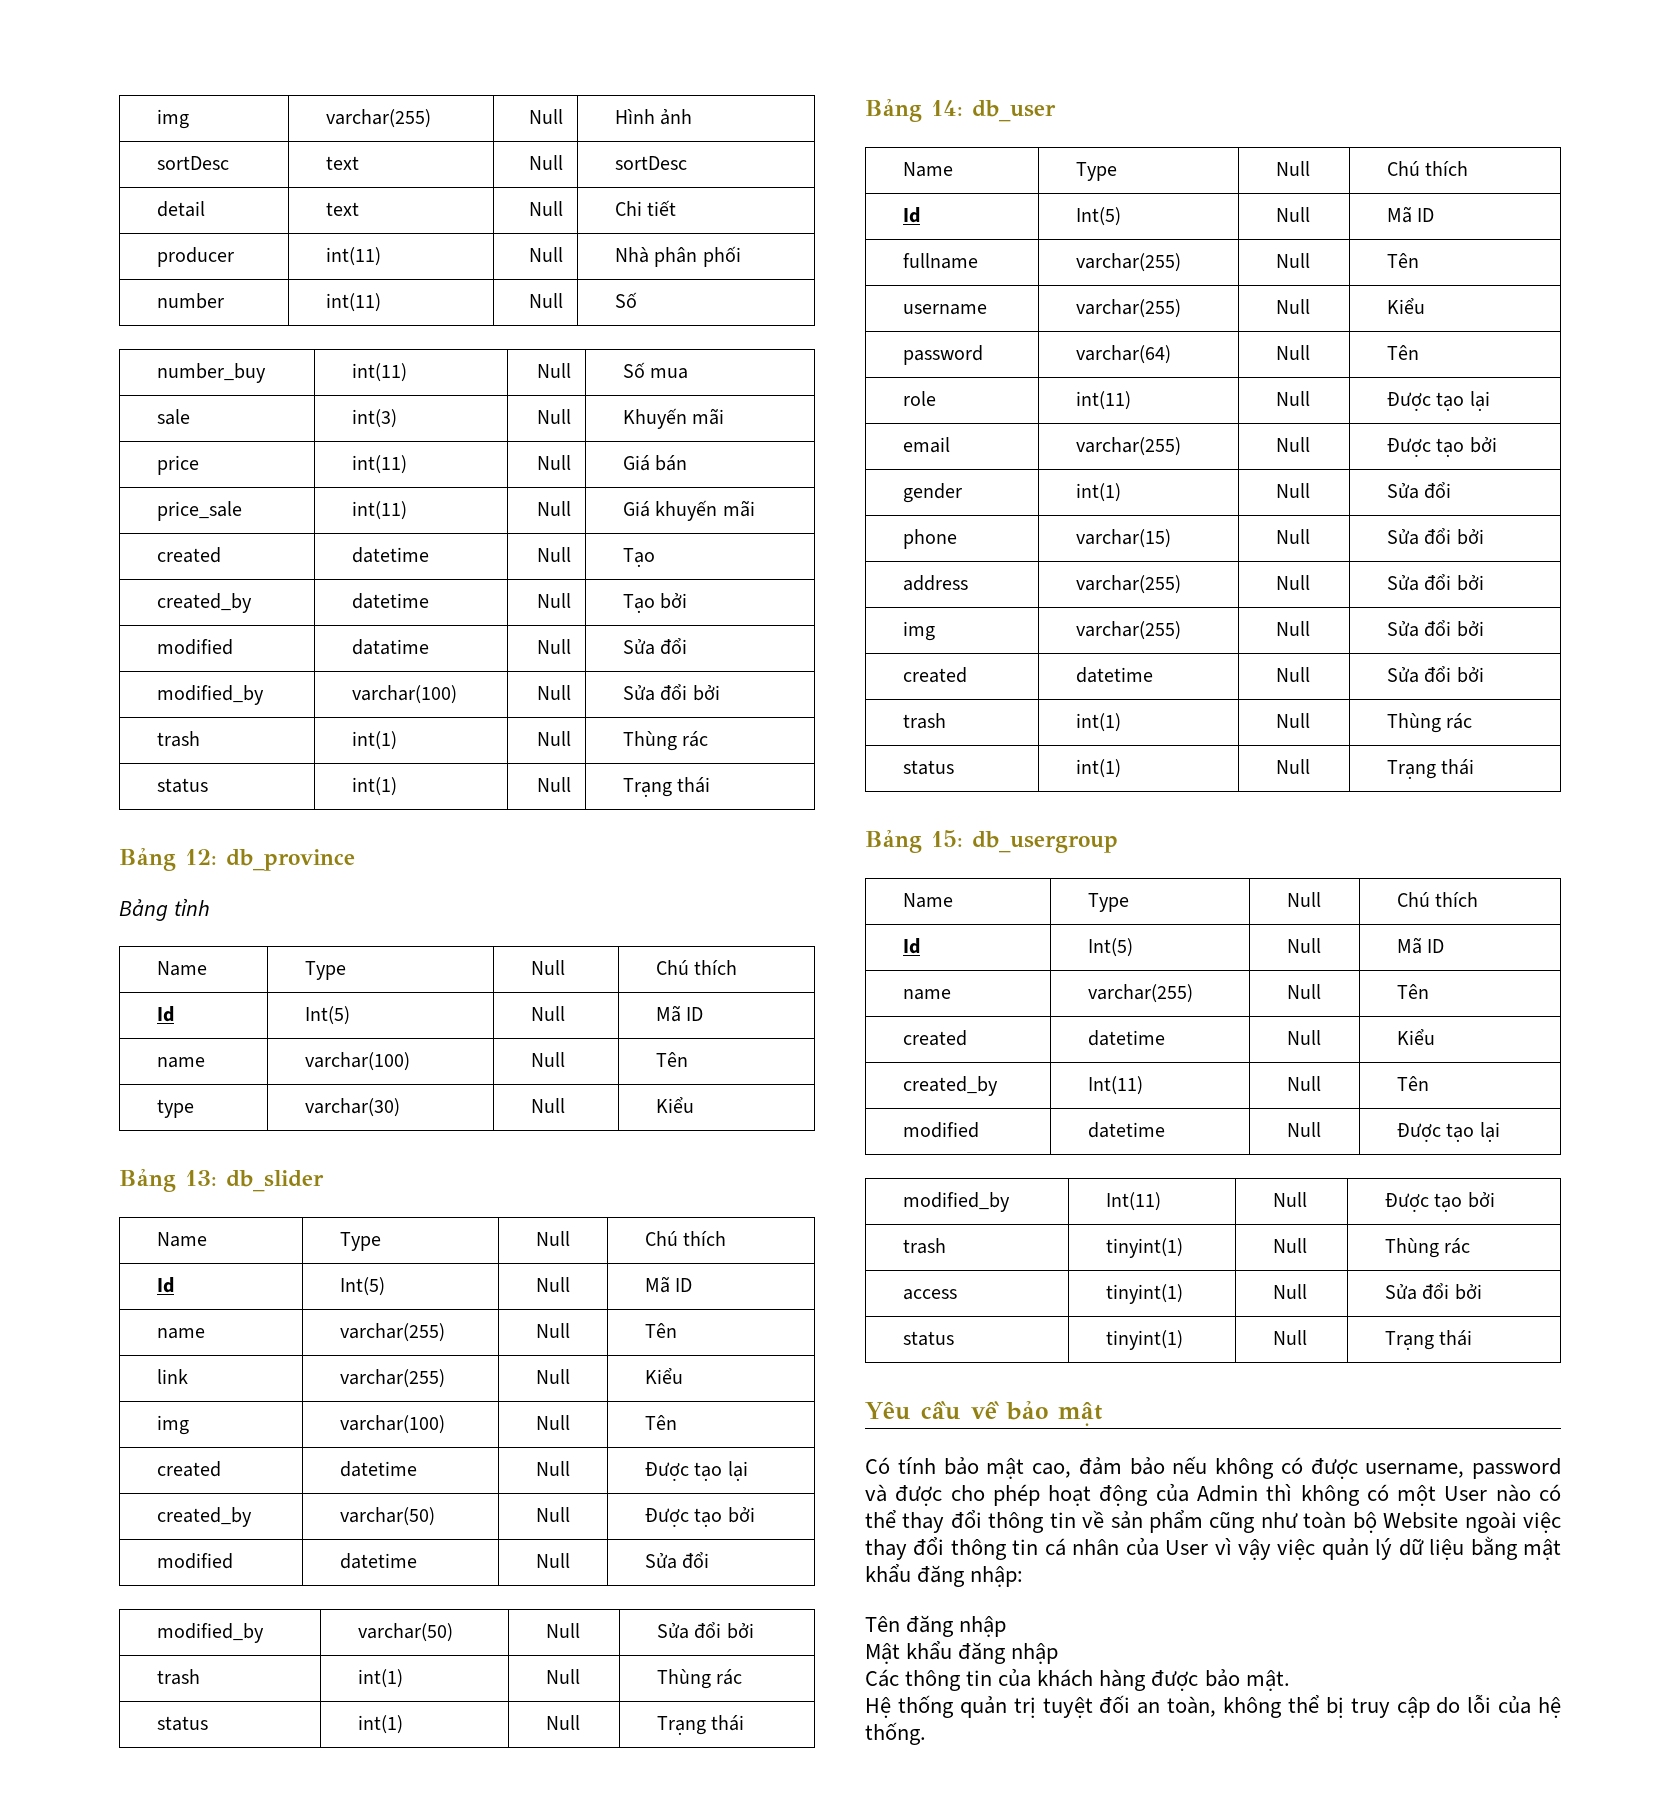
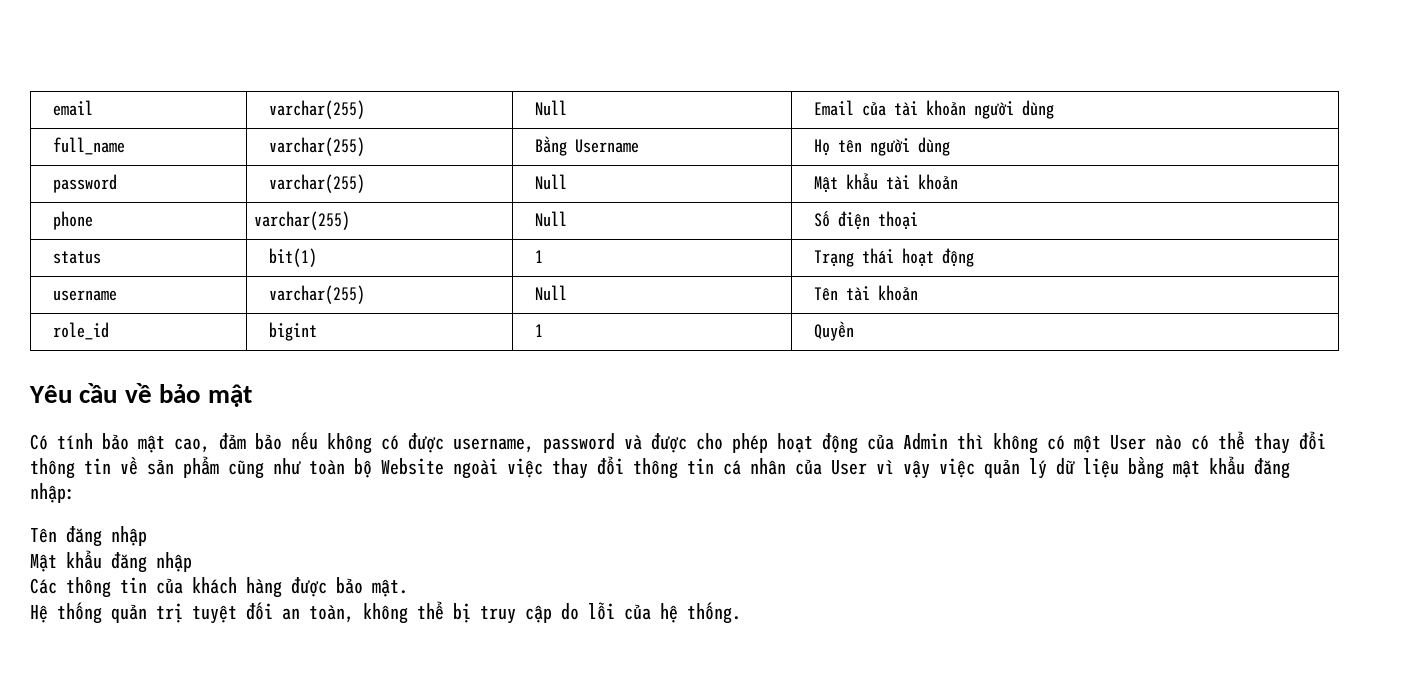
- img | varchar(255) | Null | Hình ảnh
- sortDesc | text | Null | sortDesc
- detail | text | Null | Chi tiết
- producer | int(11) | Null | Nhà phân phối
- number | int(11) | Null | Số
- number_buy | int(11) | Null | Số mua
- sale | int(3) | Null | Khuyến mãi
- price | int(11) | Null | Giá bán
- price_sale | int(11) | Null | Giá khuyến mãi
- created | datetime | Null | Tạo
- created_by | datetime | Null | Tạo bởi
- modified | datatime | Null | Sửa đổi
- modified_by | varchar(100) | Null | Sửa đổi bởi
- trash | int(1) | Null | Thùng rác
- status | int(1) | Null | Trạng thái
- Bảng 12: db_province
- Bảng tỉnh
- Name | Type | Null | Chú thích
- Id | Int(5) | Null | Mã ID
- name | varchar(100) | Null | Tên
- type | varchar(30) | Null | Kiểu
- Bảng 13: db_slider
- Name | Type | Null | Chú thích
- Id | Int(5) | Null | Mã ID
- name | varchar(255) | Null | Tên
- link | varchar(255) | Null | Kiểu
- img | varchar(100) | Null | Tên
- created | datetime | Null | Được tạo lại
- created_by | varchar(50) | Null | Được tạo bởi
- modified | datetime | Null | Sửa đổi
- modified_by | varchar(50) | Null | Sửa đổi bởi
- trash | int(1) | Null | Thùng rác
- status | int(1) | Null | Trạng thái
- Bảng 14: db_user
- Name | Type | Null | Chú thích
- Id | Int(5) | Null | Mã ID
- fullname | varchar(255) | Null | Tên
- username | varchar(255) | Null | Kiểu
- password | varchar(64) | Null | Tên
- role | int(11) | Null | Được tạo lại
- email | varchar(255) | Null | Được tạo bởi
- gender | int(1) | Null | Sửa đổi
- phone | varchar(15) | Null | Sửa đổi bởi
- address | varchar(255) | Null | Sửa đổi bởi
- img | varchar(255) | Null | Sửa đổi bởi
- created | datetime | Null | Sửa đổi bởi
- trash | int(1) | Null | Thùng rác
- status | int(1) | Null | Trạng thái
- Bảng 15: db_usergroup
- Name | Type | Null | Chú thích
- Id | Int(5) | Null | Mã ID
- name | varchar(255) | Null | Tên
- created | datetime | Null | Kiểu
- created_by | Int(11) | Null | Tên
- modified | datetime | Null | Được tạo lại
- modified_by | Int(11) | Null | Được tạo bởi
- trash | tinyint(1) | Null | Thùng rác
- access | tinyint(1) | Null | Sửa đổi bởi
- status | tinyint(1) | Null | Trạng thái
+ email | varchar(255) | Null | Email của tài khoản người dùng
+ full_name | varchar(255) | Bằng Username | Họ tên người dùng
+ password | varchar(255) | Null | Mật khẩu tài khoản
+ phone | varchar(255) | Null | Số điện thoại
+ status | bit(1) | 1 | Trạng thái hoạt động
+ username | varchar(255) | Null | Tên tài khoản
+ role_id | bigint | 1 | Quyền

